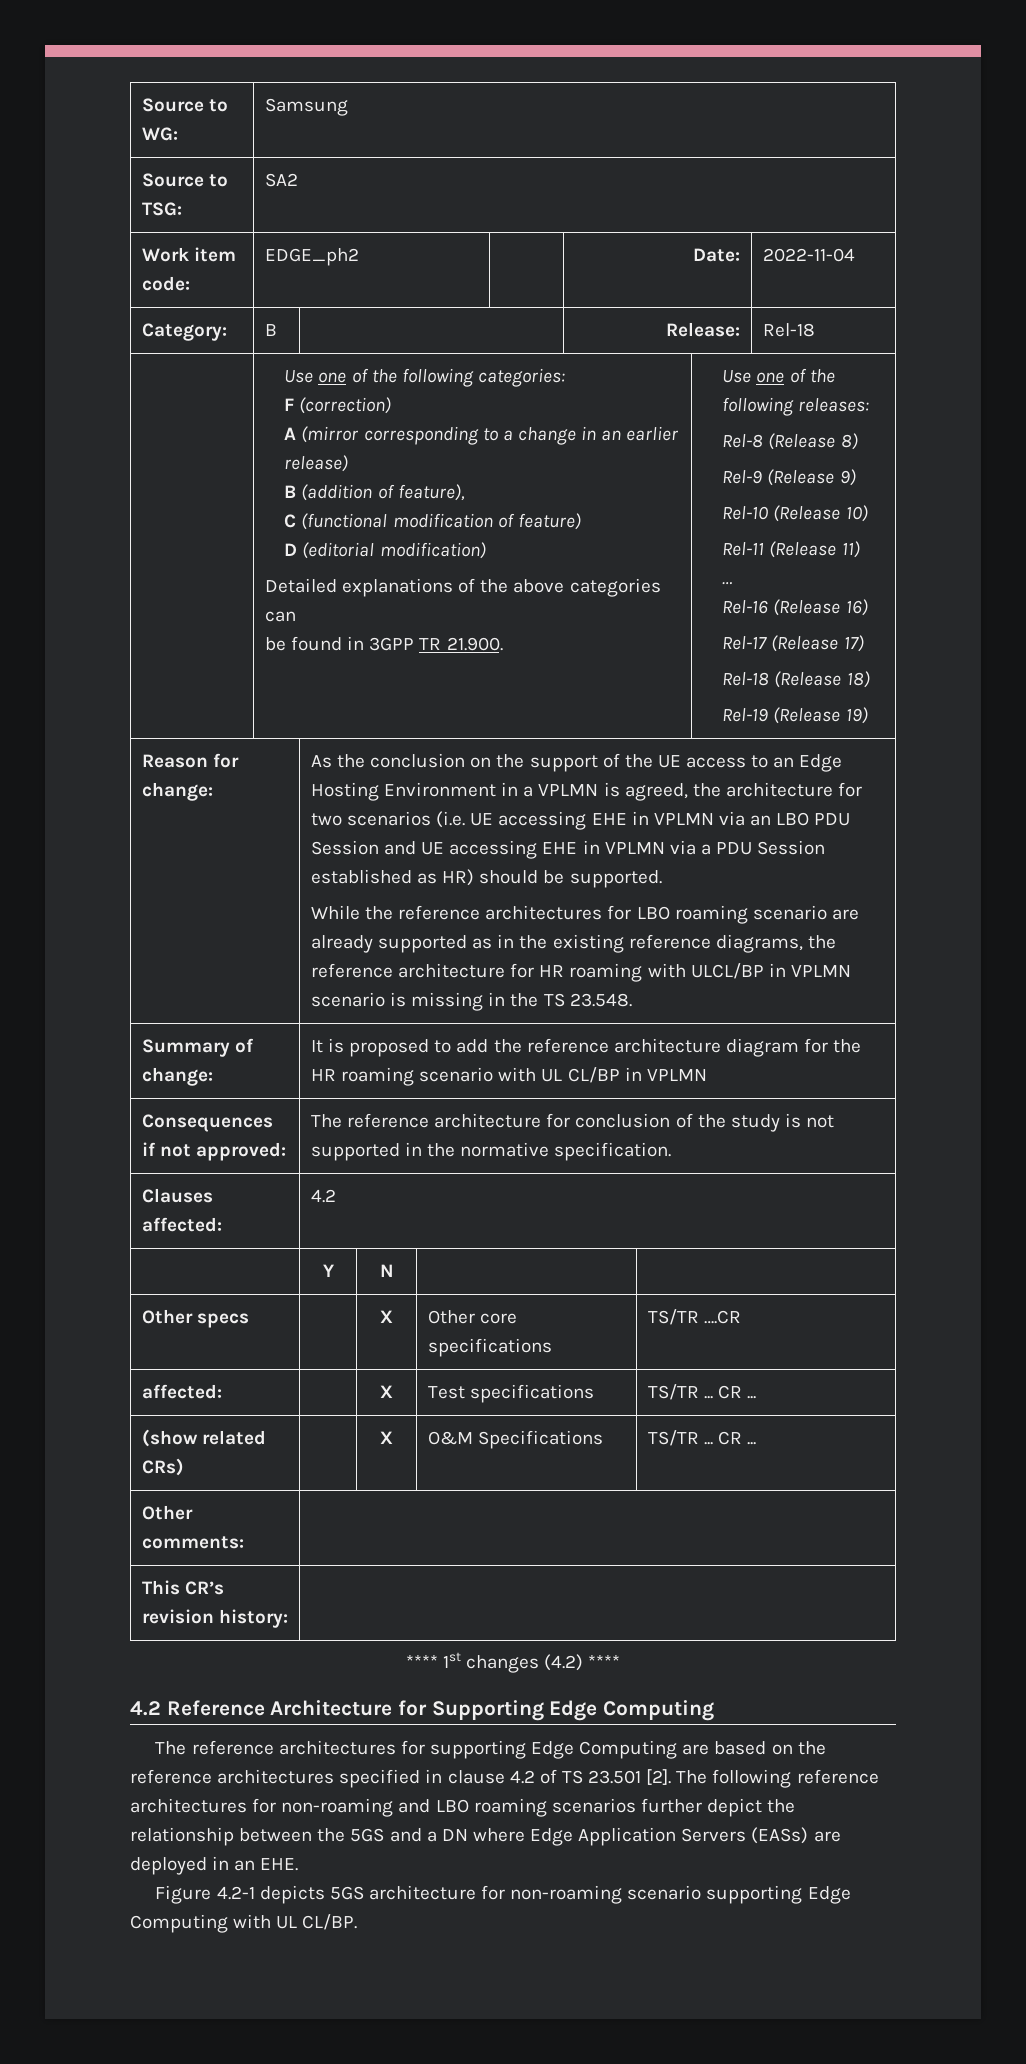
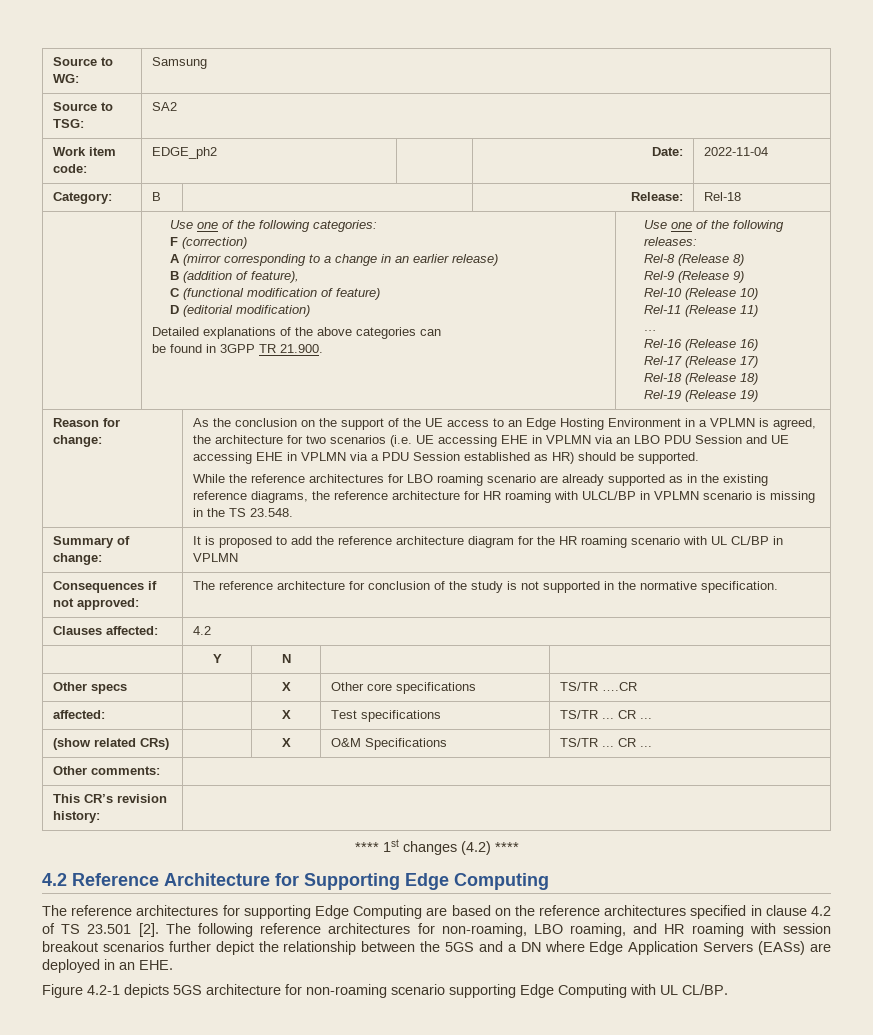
- The following reference architectures for non-roaming and LBO roaming scenarios further depict the relationship between the 5GS and a DN where Edge Application Servers (EASs) are deployed in an EHE.
+ The following reference architectures for non-roaming, LBO roaming, and HR roaming with session breakout scenarios further depict the relationship between the 5GS and a DN where Edge Application Servers (EASs) are deployed in an EHE.

